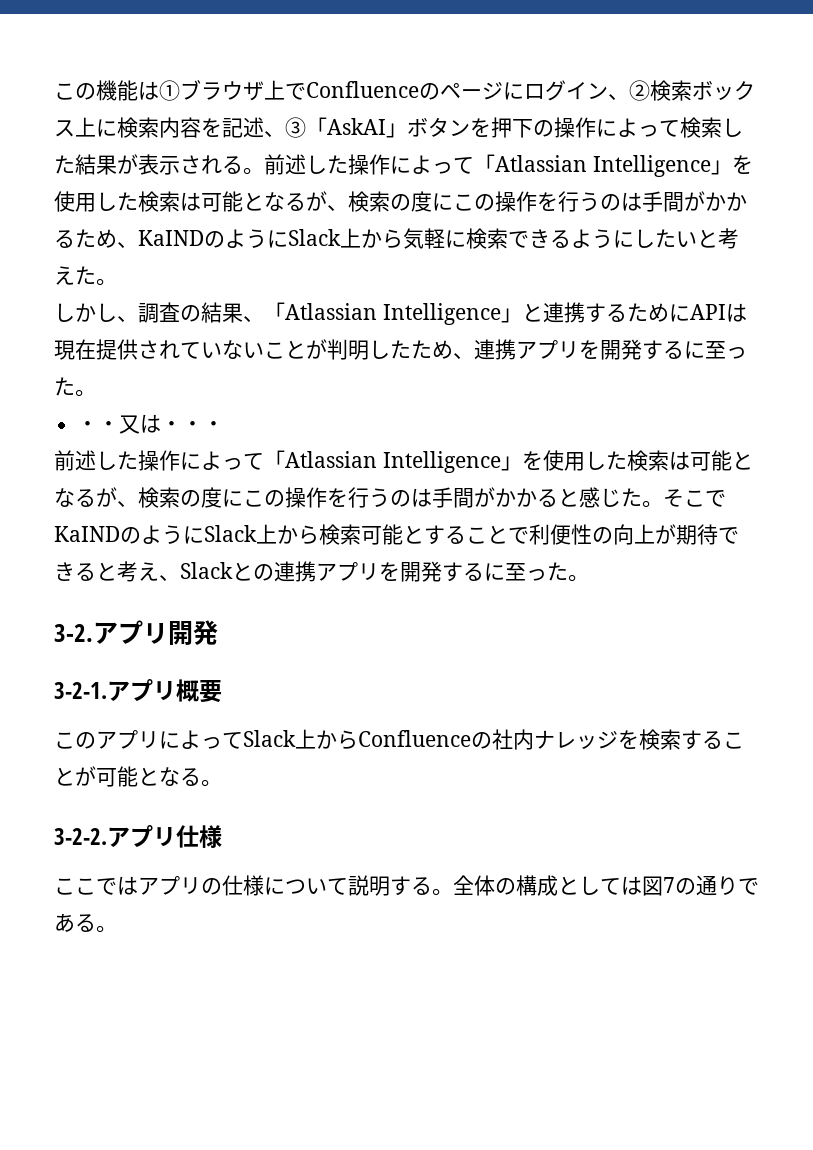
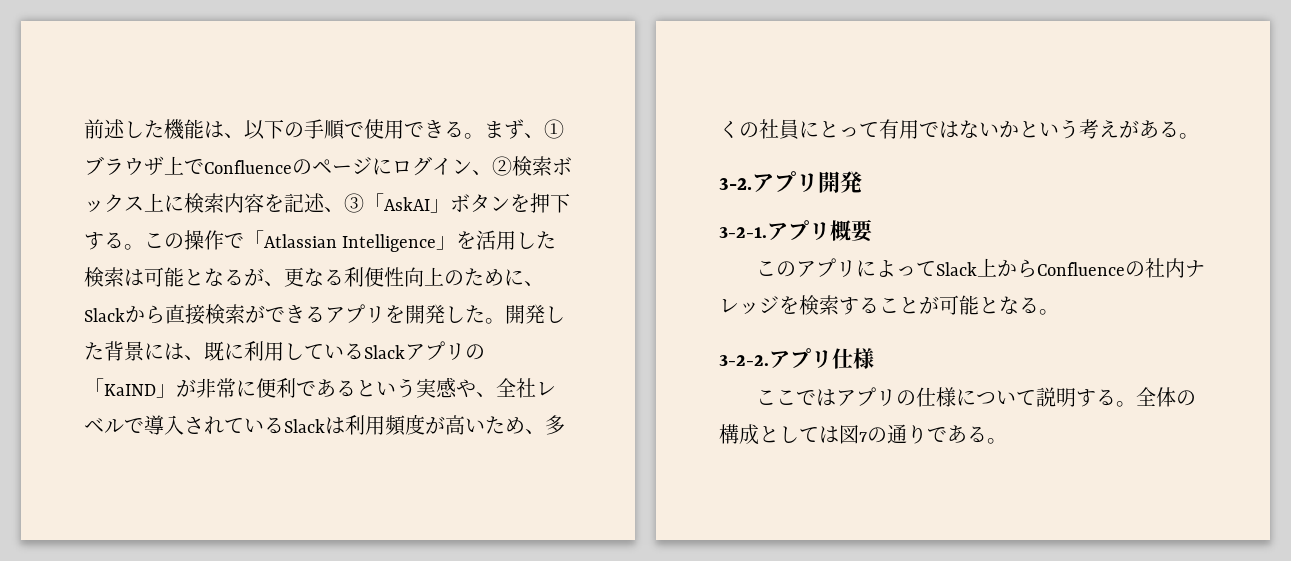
- この機能は①ブラウザ上でConfluenceのページにログイン、②検索ボックス上に検索内容を記述、③「AskAI」ボタンを押下の操作によって検索した結果が表示される。前述した操作によって「Atlassian Intelligence」を使用した検索は可能となるが、検索の度にこの操作を行うのは手間がかかるため、KaINDのようにSlack上から気軽に検索できるようにしたいと考えた。
- しかし、調査の結果、「Atlassian Intelligence」と連携するためにAPIは現在提供されていないことが判明したため、連携アプリを開発するに至った。
- ・・又は・・・
- 前述した操作によって「Atlassian Intelligence」を使用した検索は可能となるが、検索の度にこの操作を行うのは手間がかかると感じた。そこでKaINDのようにSlack上から検索可能とすることで利便性の向上が期待できると考え、Slackとの連携アプリを開発するに至った。
+ 前述した機能は、以下の手順で使用できる。まず、①ブラウザ上でConfluenceのページにログイン、②検索ボックス上に検索内容を記述、③「AskAI」ボタンを押下する。この操作で「Atlassian Intelligence」を活用した検索は可能となるが、更なる利便性向上のために、Slackから直接検索ができるアプリを開発した。開発した背景には、既に利用しているSlackアプリの「KaIND」が非常に便利であるという実感や、全社レベルで導入されているSlackは利用頻度が高いため、多くの社員にとって有用ではないかという考えがある。

